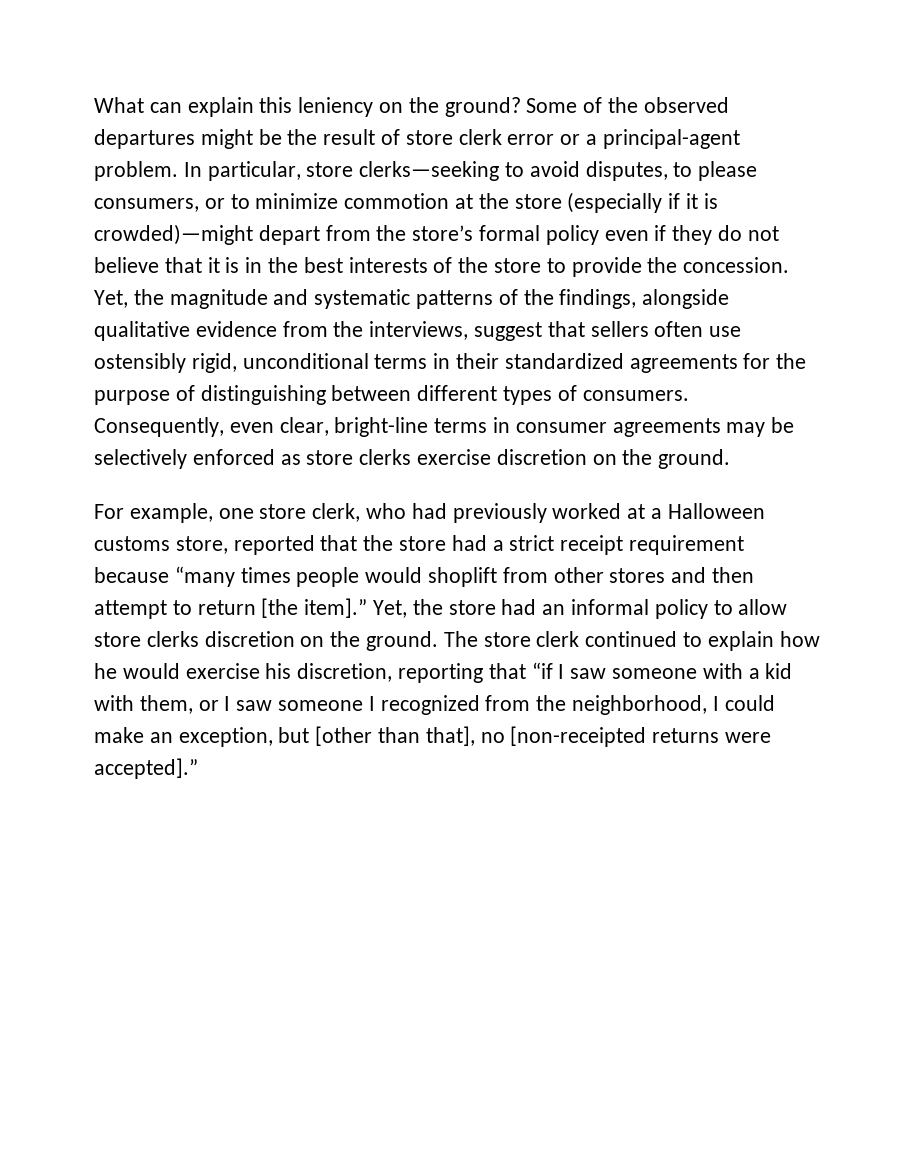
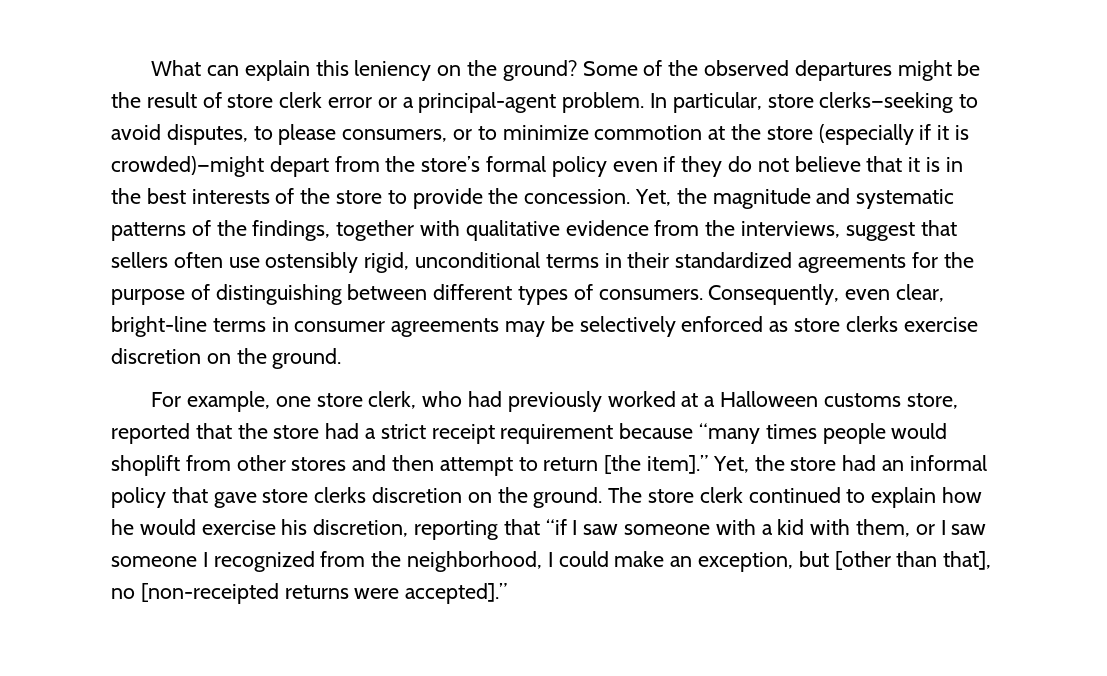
- Yet, the magnitude and systematic patterns of the findings, alongside qualitative evidence from the interviews, suggest that sellers often use ostensibly rigid, unconditional terms in their standardized agreements for the purpose of distinguishing between different types of consumers.
+ Yet, the magnitude and systematic patterns of the findings, together with qualitative evidence from the interviews, suggest that sellers often use ostensibly rigid, unconditional terms in their standardized agreements for the purpose of distinguishing between different types of consumers.
- Yet, the store had an informal policy to allow store clerks discretion on the ground.
+ Yet, the store had an informal policy that gave store clerks discretion on the ground.

